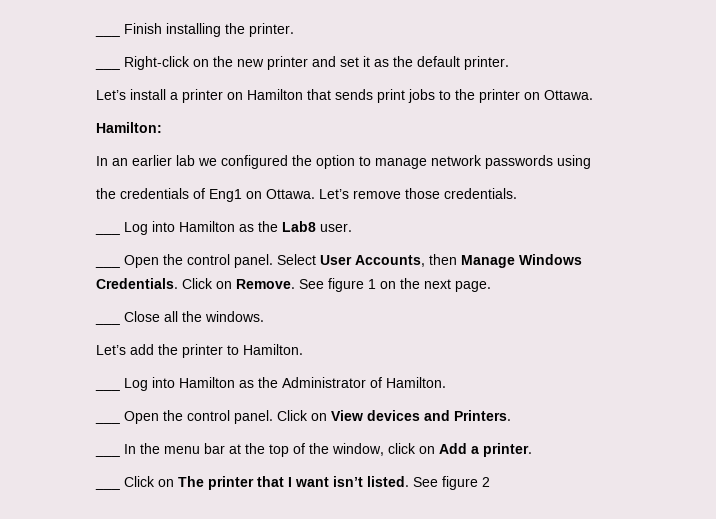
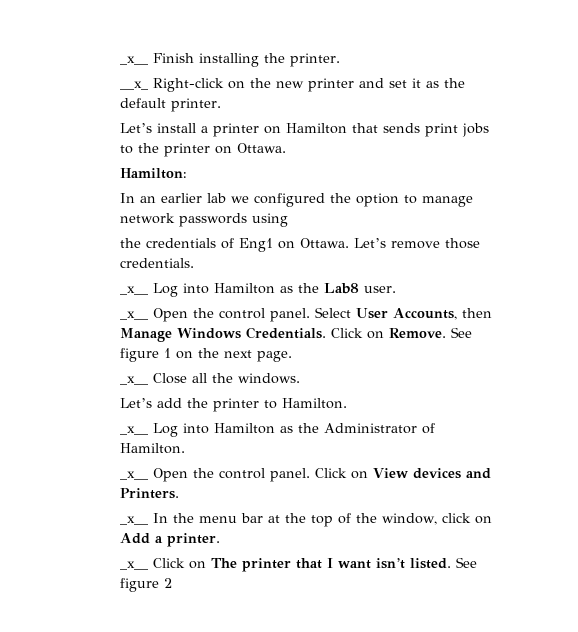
- ___ Finish installing the printer.
+ _x__ Finish installing the printer.
- ___ Right-click on the new printer and set it as the default printer.
+ __x_ Right-click on the new printer and set it as the default printer.
- ___ Log into Hamilton as the Lab8 user.
- ___ Open the control panel.
+ _x__ Log into Hamilton as the Lab8 user.
+ _x__ Open the control panel.
- ___ Close all the windows.
+ _x__ Close all the windows.
- ___ Log into Hamilton as the Administrator of Hamilton.
- ___ Open the control panel.
+ _x__ Log into Hamilton as the Administrator of Hamilton.
+ _x__ Open the control panel.
- ___ In the menu bar at the top of the window, click on Add a printer.
+ _x__ In the menu bar at the top of the window, click on Add a printer.
- ___ Click on The printer that I want isn’t listed.
+ _x__ Click on The printer that I want isn’t listed.

